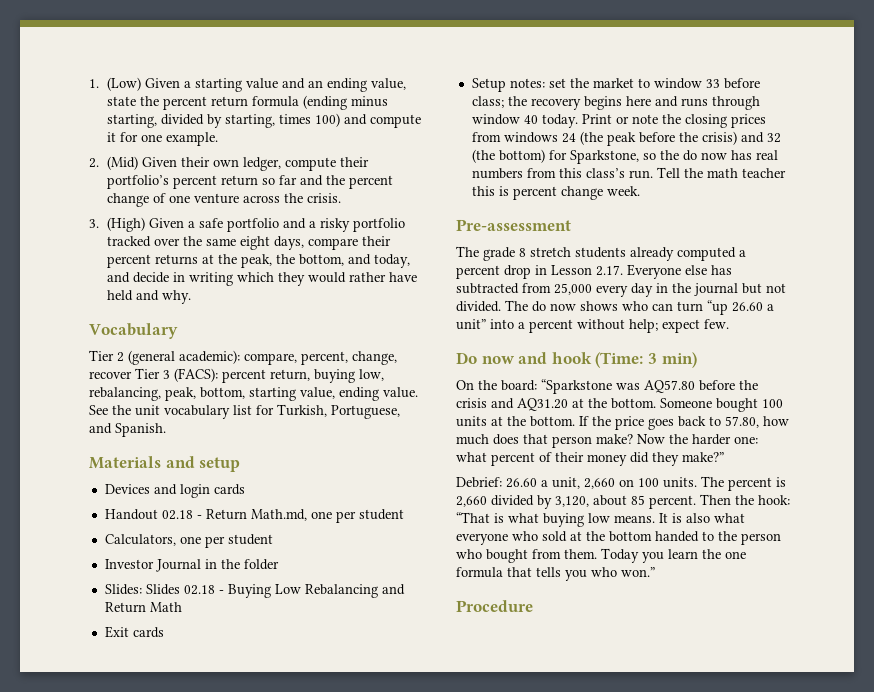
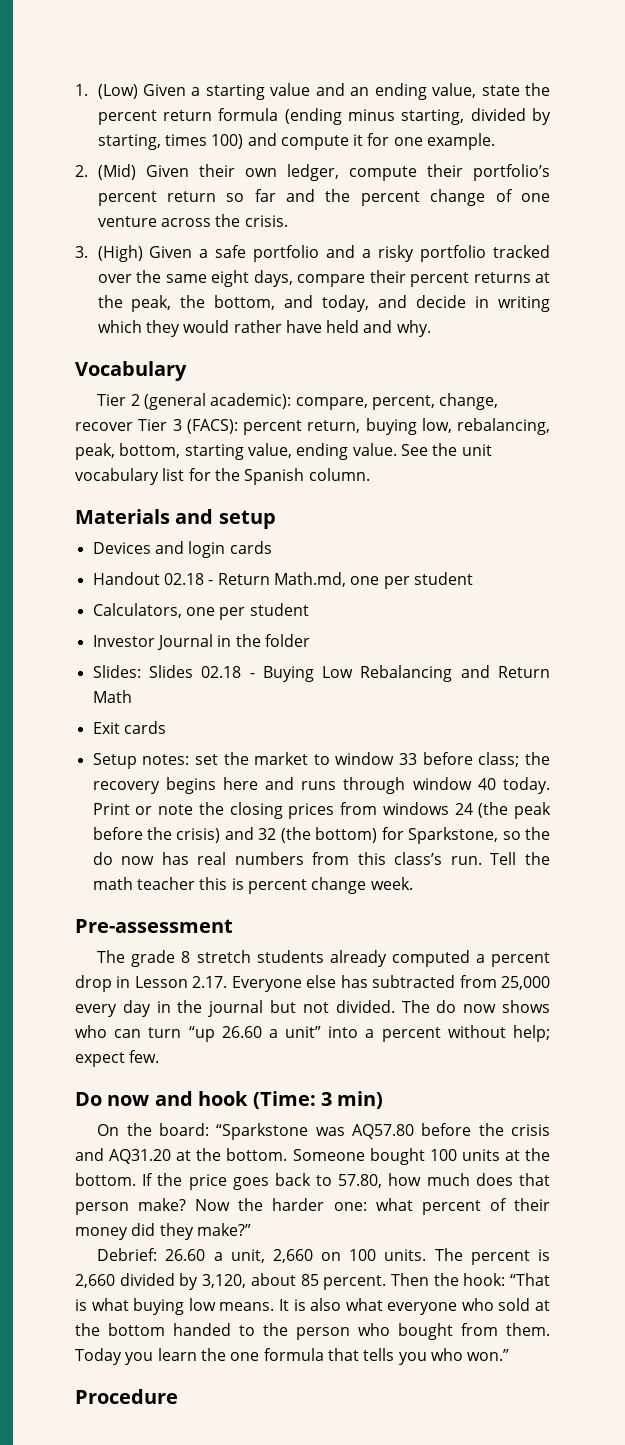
- See the unit vocabulary list for Turkish, Portuguese, and Spanish.
+ See the unit vocabulary list for the Spanish column.

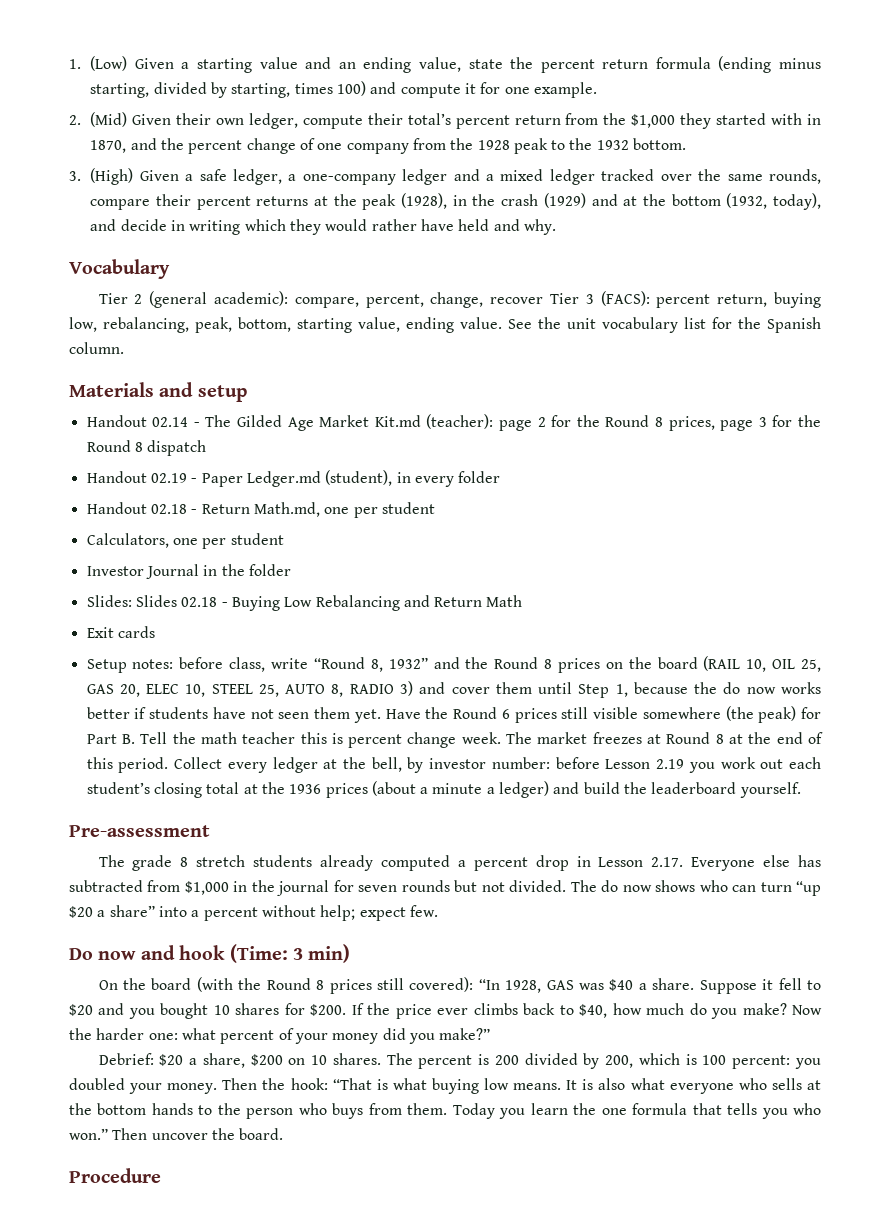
- 2. (Mid) Given their own ledger, compute their portfolio’s percent return so far and the percent change of one venture across the crisis.
+ 2. (Mid) Given their own ledger, compute their total’s percent return from the $1,000 they started with in 1870, and the percent change of one company from the 1928 peak to the 1932 bottom.
- 3. (High) Given a safe portfolio and a risky portfolio tracked over the same eight days, compare their percent returns at the peak, the bottom, and today, and decide in writing which they would rather have held and why.
+ 3. (High) Given a safe ledger, a one-company ledger and a mixed ledger tracked over the same rounds, compare their percent returns at the peak (1928), in the crash (1929) and at the bottom (1932, today), and decide in writing which they would rather have held and why.
- Devices and login cards
+ Handout 02.14 - The Gilded Age Market Kit.md (teacher): page 2 for the Round 8 prices, page 3 for the Round 8 dispatch
+ Handout 02.19 - Paper Ledger.md (student), in every folder
- Setup notes: set the market to window 33 before class; the recovery begins here and runs through window 40 today. Print or note the closing prices from windows 24 (the peak before the crisis) and 32 (the bottom) for Sparkstone, so the do now has real numbers from this class’s run. Tell the math teacher this is percent change week.
+ Setup notes: before class, write “Round 8, 1932” and the Round 8 prices on the board (RAIL 10, OIL 25, GAS 20, ELEC 10, STEEL 25, AUTO 8, RADIO 3) and cover them until Step 1, because the do now works better if students have not seen them yet. Have the Round 6 prices still visible somewhere (the peak) for Part B. Tell the math teacher this is percent change week. The market freezes at Round 8 at the end of this period. Collect every ledger at the bell, by investor number: before Lesson 2.19 you work out each student’s closing total at the 1936 prices (about a minute a ledger) and build the leaderboard yourself.
- The grade 8 stretch students already computed a percent drop in Lesson 2.17. Everyone else has subtracted from 25,000 every day in the journal but not divided.
+ The grade 8 stretch students already computed a percent drop in Lesson 2.17. Everyone else has subtracted from $1,000 in the journal for seven rounds but not divided.
- The do now shows who can turn “up 26.60 a unit” into a percent without help; expect few.
+ The do now shows who can turn “up $20 a share” into a percent without help; expect few.
- On the board: “Sparkstone was AQ57.80 before the crisis and AQ31.20 at the bottom. Someone bought 100 units at the bottom.
+ On the board (with the Round 8 prices still covered): “In 1928, GAS was $40 a share. Suppose it fell to $20 and you bought 10 shares for $200.
- If the price goes back to 57.80, how much does that person make?
+ If the price ever climbs back to $40, how much do you make?
- Now the harder one: what percent of their money did they make?”
+ Now the harder one: what percent of your money did you make?”
- Debrief: 26.60 a unit, 2,660 on 100 units.
+ Debrief: $20 a share, $200 on 10 shares.
- The percent is 2,660 divided by 3,120, about 85 percent.
+ The percent is 200 divided by 200, which is 100 percent: you doubled your money.
- It is also what everyone who sold at the bottom handed to the person who bought from them.
+ It is also what everyone who sells at the bottom hands to the person who buys from them.
+ Then uncover the board.

